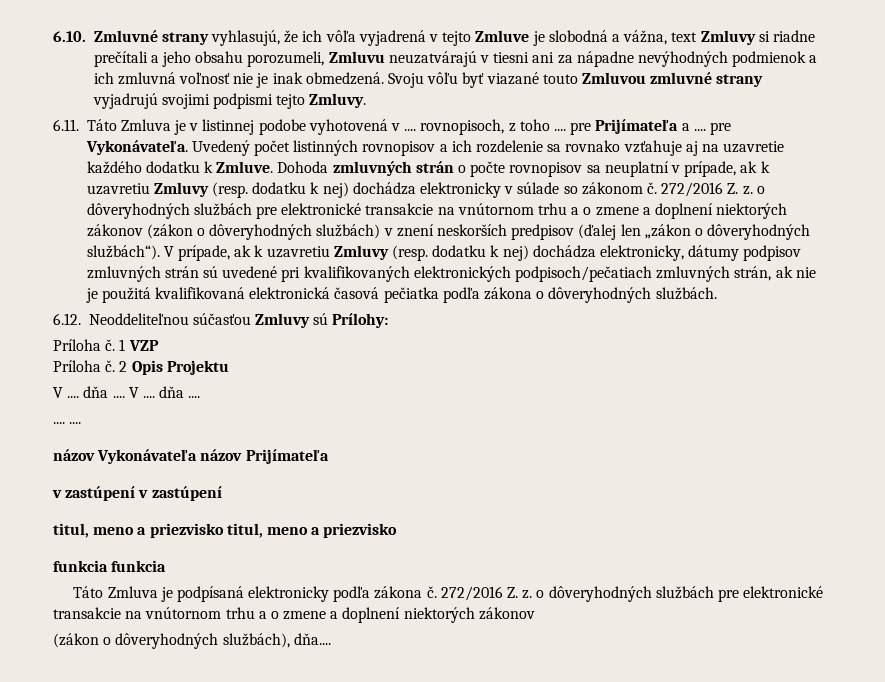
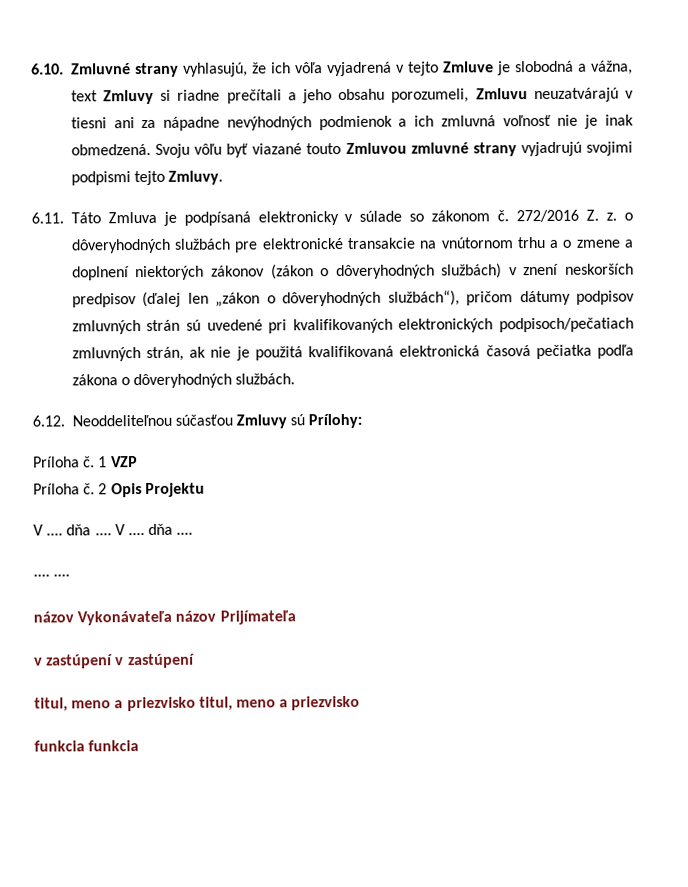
- 6.11. Táto Zmluva je v listinnej podobe vyhotovená v .... rovnopisoch, z toho .... pre Prijímateľa a .... pre Vykonávateľa. Uvedený počet listinných rovnopisov a ich rozdelenie sa rovnako vzťahuje aj na uzavretie každého dodatku k Zmluve. Dohoda zmluvných strán o počte rovnopisov sa neuplatní v prípade, ak k uzavretiu Zmluvy (resp. dodatku k nej) dochádza elektronicky v súlade so zákonom č.
+ 6.11. Táto Zmluva je podpísaná elektronicky v súlade so zákonom č.
- 272/2016 Z. z. o dôveryhodných službách pre elektronické transakcie na vnútornom trhu a o zmene a doplnení niektorých zákonov (zákon o dôveryhodných službách) v znení neskorších predpisov (ďalej len „zákon o dôveryhodných službách“). V prípade, ak k uzavretiu Zmluvy (resp. dodatku k nej) dochádza elektronicky, dátumy podpisov zmluvných strán sú uvedené pri kvalifikovaných elektronických podpisoch/pečatiach zmluvných strán, ak nie je použitá kvalifikovaná elektronická časová pečiatka podľa zákona o dôveryhodných službách.
+ 272/2016 Z. z. o dôveryhodných službách pre elektronické transakcie na vnútornom trhu a o zmene a doplnení niektorých zákonov (zákon o dôveryhodných službách) v znení neskorších predpisov (ďalej len „zákon o dôveryhodných službách“), pričom dátumy podpisov zmluvných strán sú uvedené pri kvalifikovaných elektronických podpisoch/pečatiach zmluvných strán, ak nie je použitá kvalifikovaná elektronická časová pečiatka podľa zákona o dôveryhodných službách.
- Táto Zmluva je podpísaná elektronicky podľa zákona č. 272/2016 Z. z. o dôveryhodných službách pre elektronické transakcie na vnútornom trhu a o zmene a doplnení niektorých zákonov
- (zákon o dôveryhodných službách), dňa....

